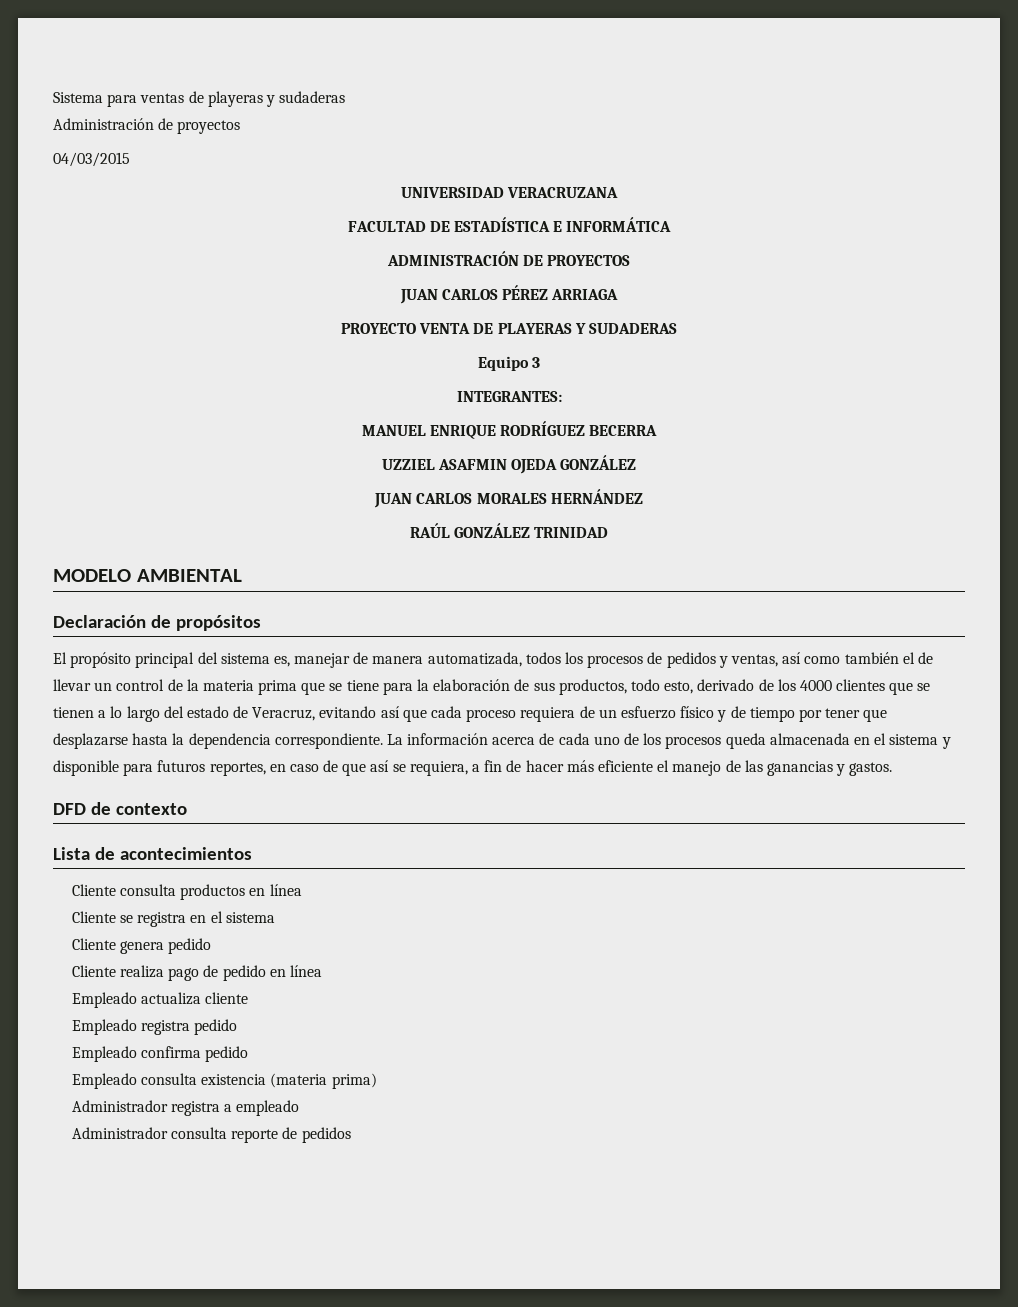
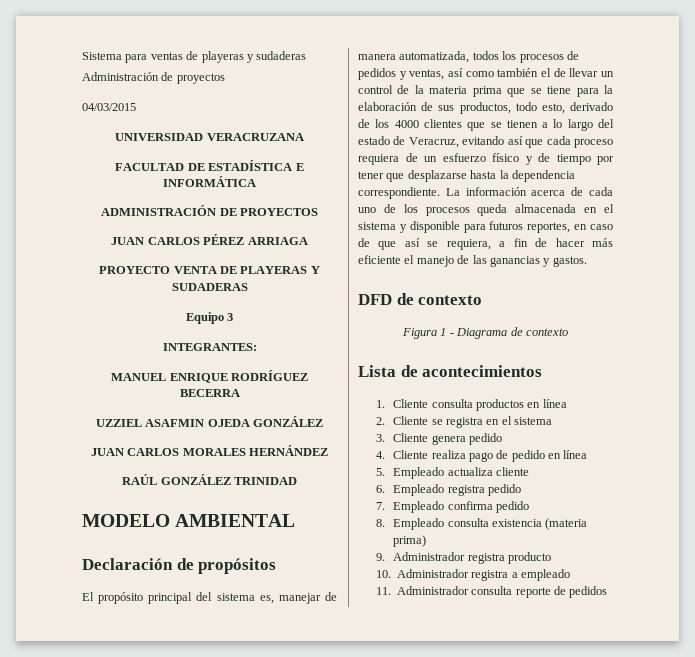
+ Figura 1 - Diagrama de contexto
- Cliente consulta productos en línea
+ 1. Cliente consulta productos en línea
- Cliente se registra en el sistema
+ 2. Cliente se registra en el sistema
- Cliente genera pedido
+ 3. Cliente genera pedido
- Cliente realiza pago de pedido en línea
+ 4. Cliente realiza pago de pedido en línea
- Empleado actualiza cliente
+ 5. Empleado actualiza cliente
- Empleado registra pedido
+ 6. Empleado registra pedido
- Empleado confirma pedido
+ 7. Empleado confirma pedido
- Empleado consulta existencia (materia prima)
+ 8. Empleado consulta existencia (materia prima)
- Administrador registra a empleado
+ 9. Administrador registra producto
+ 10. Administrador registra a empleado
- Administrador consulta reporte de pedidos
+ 11. Administrador consulta reporte de pedidos

